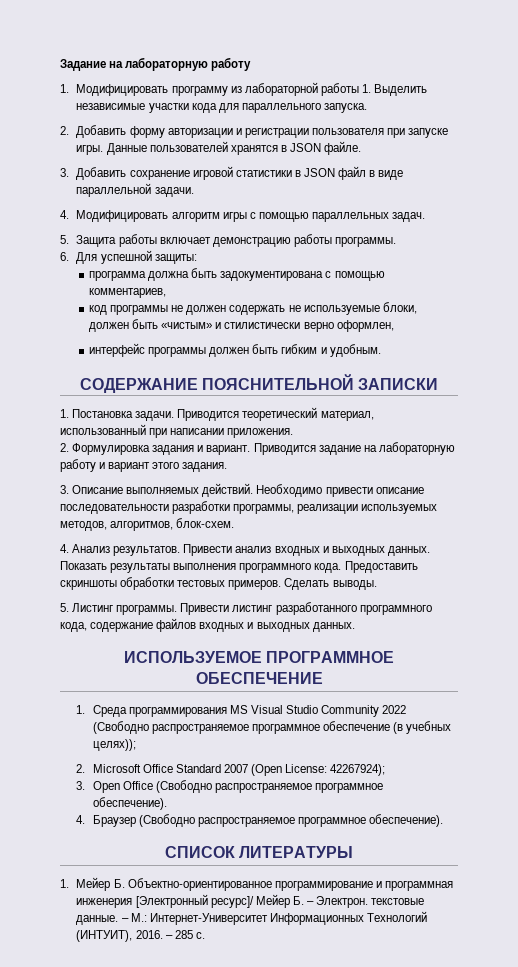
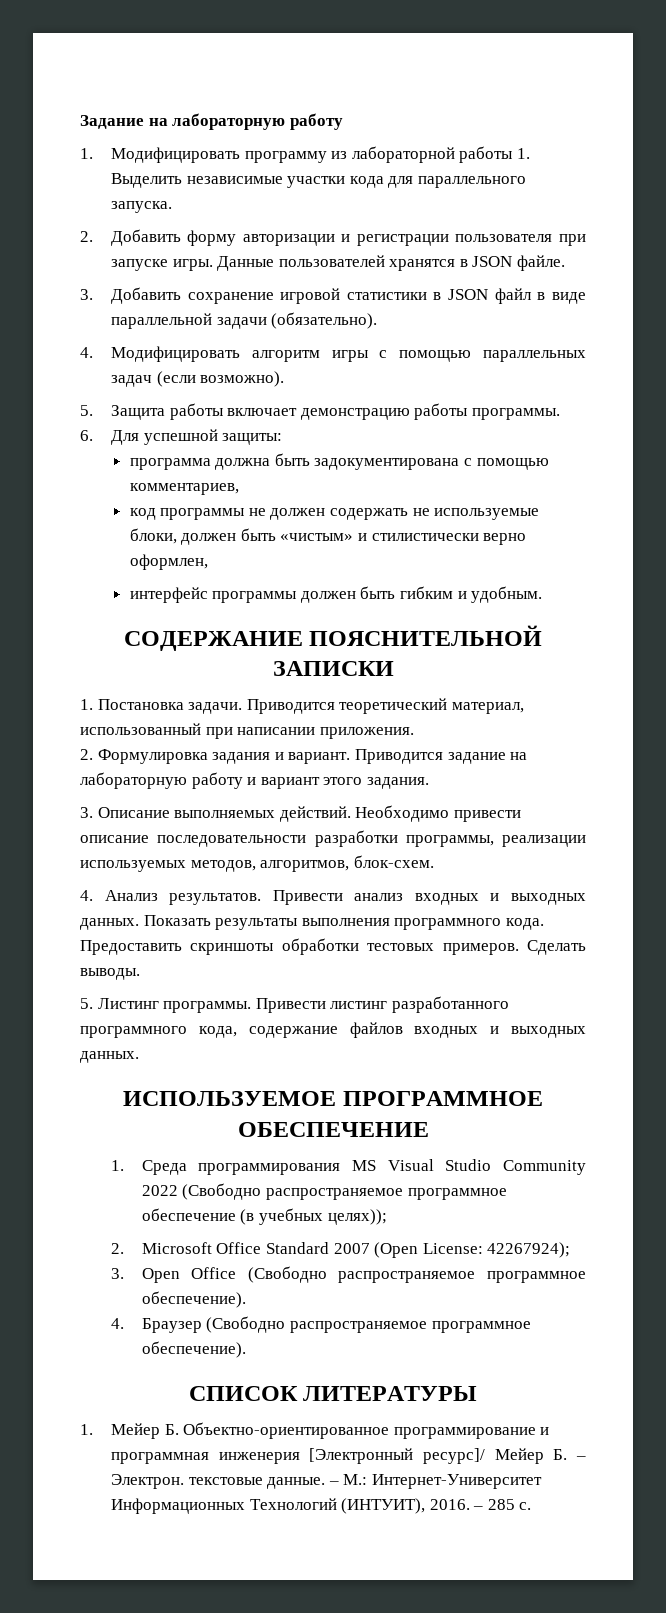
- 3. Добавить сохранение игровой статистики в JSON файл в виде параллельной задачи.
+ 3. Добавить сохранение игровой статистики в JSON файл в виде параллельной задачи (обязательно).
- 4. Модифицировать алгоритм игры с помощью параллельных задач.
+ 4. Модифицировать алгоритм игры с помощью параллельных задач (если возможно).

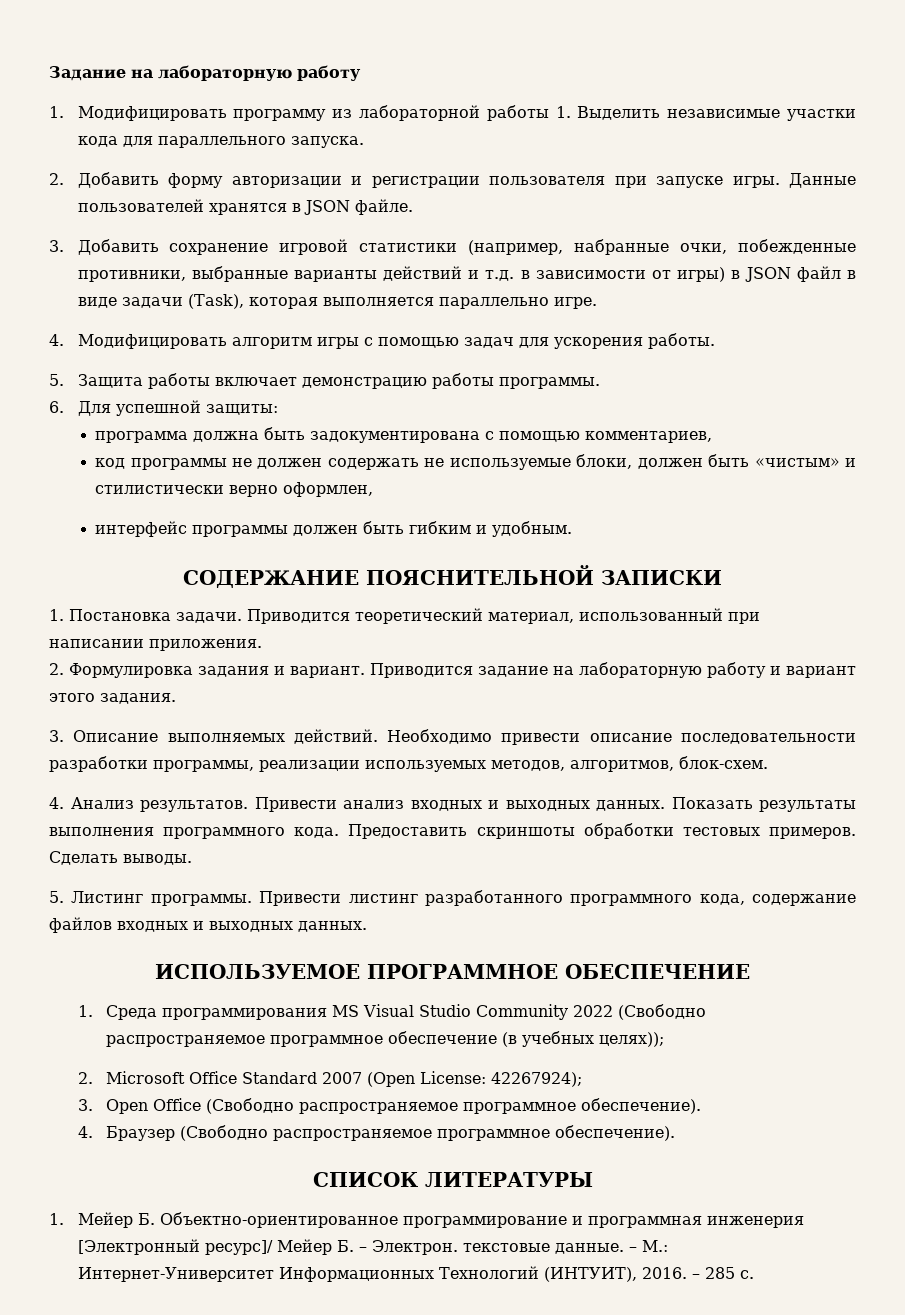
- 3. Добавить сохранение игровой статистики в JSON файл в виде параллельной задачи (обязательно).
+ 3. Добавить сохранение игровой статистики (например, набранные очки, побежденные противники, выбранные варианты действий и т.д. в зависимости от игры) в JSON файл в виде задачи (Task), которая выполняется параллельно игре.
- 4. Модифицировать алгоритм игры с помощью параллельных задач (если возможно).
+ 4. Модифицировать алгоритм игры с помощью задач для ускорения работы.

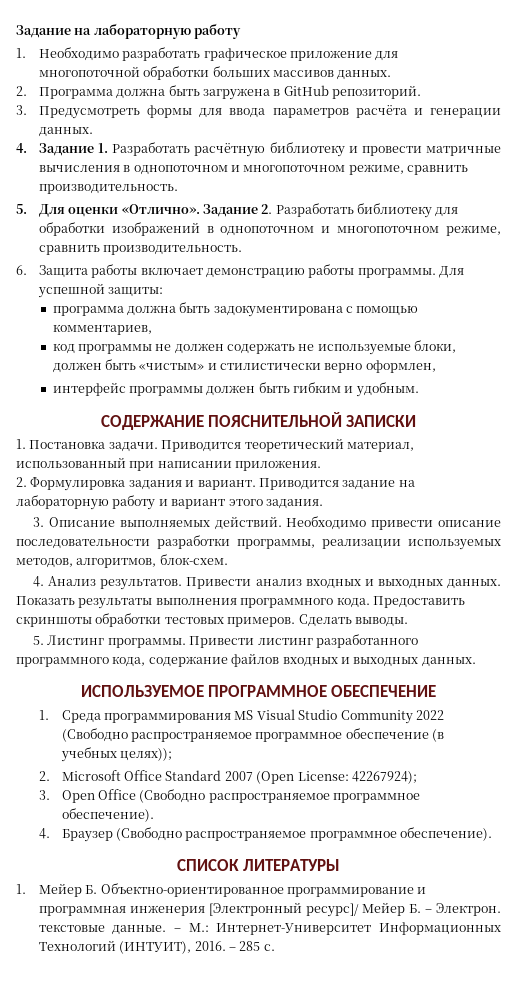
- 1. Модифицировать программу из лабораторной работы 1. Выделить независимые участки кода для параллельного запуска.
- 2. Добавить форму авторизации и регистрации пользователя при запуске игры. Данные пользователей хранятся в JSON файле.
- 3. Добавить сохранение игровой статистики (например, набранные очки, побежденные противники, выбранные варианты действий и т.д. в зависимости от игры) в JSON файл в виде задачи (Task), которая выполняется параллельно игре.
- 4. Модифицировать алгоритм игры с помощью задач для ускорения работы.
- 5. Защита работы включает демонстрацию работы программы.
- 6. Для успешной защиты:
+ 1. Необходимо разработать графическое приложение для многопоточной обработки больших массивов данных.
+ 2. Программа должна быть загружена в GitHub репозиторий.
+ 3. Предусмотреть формы для ввода параметров расчёта и генерации данных.
+ 4. Задание 1. Разработать расчётную библиотеку и провести матричные вычисления в однопоточном и многопоточном режиме, сравнить производительность.
+ 5. Для оценки «Отлично». Задание 2. Разработать библиотеку для обработки изображений в однопоточном и многопоточном режиме, сравнить производительность.
+ 6. Защита работы включает демонстрацию работы программы. Для успешной защиты:

